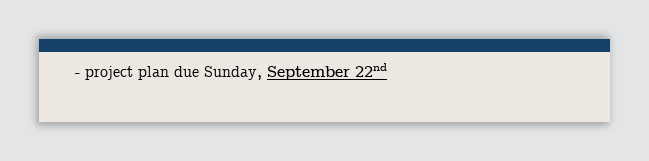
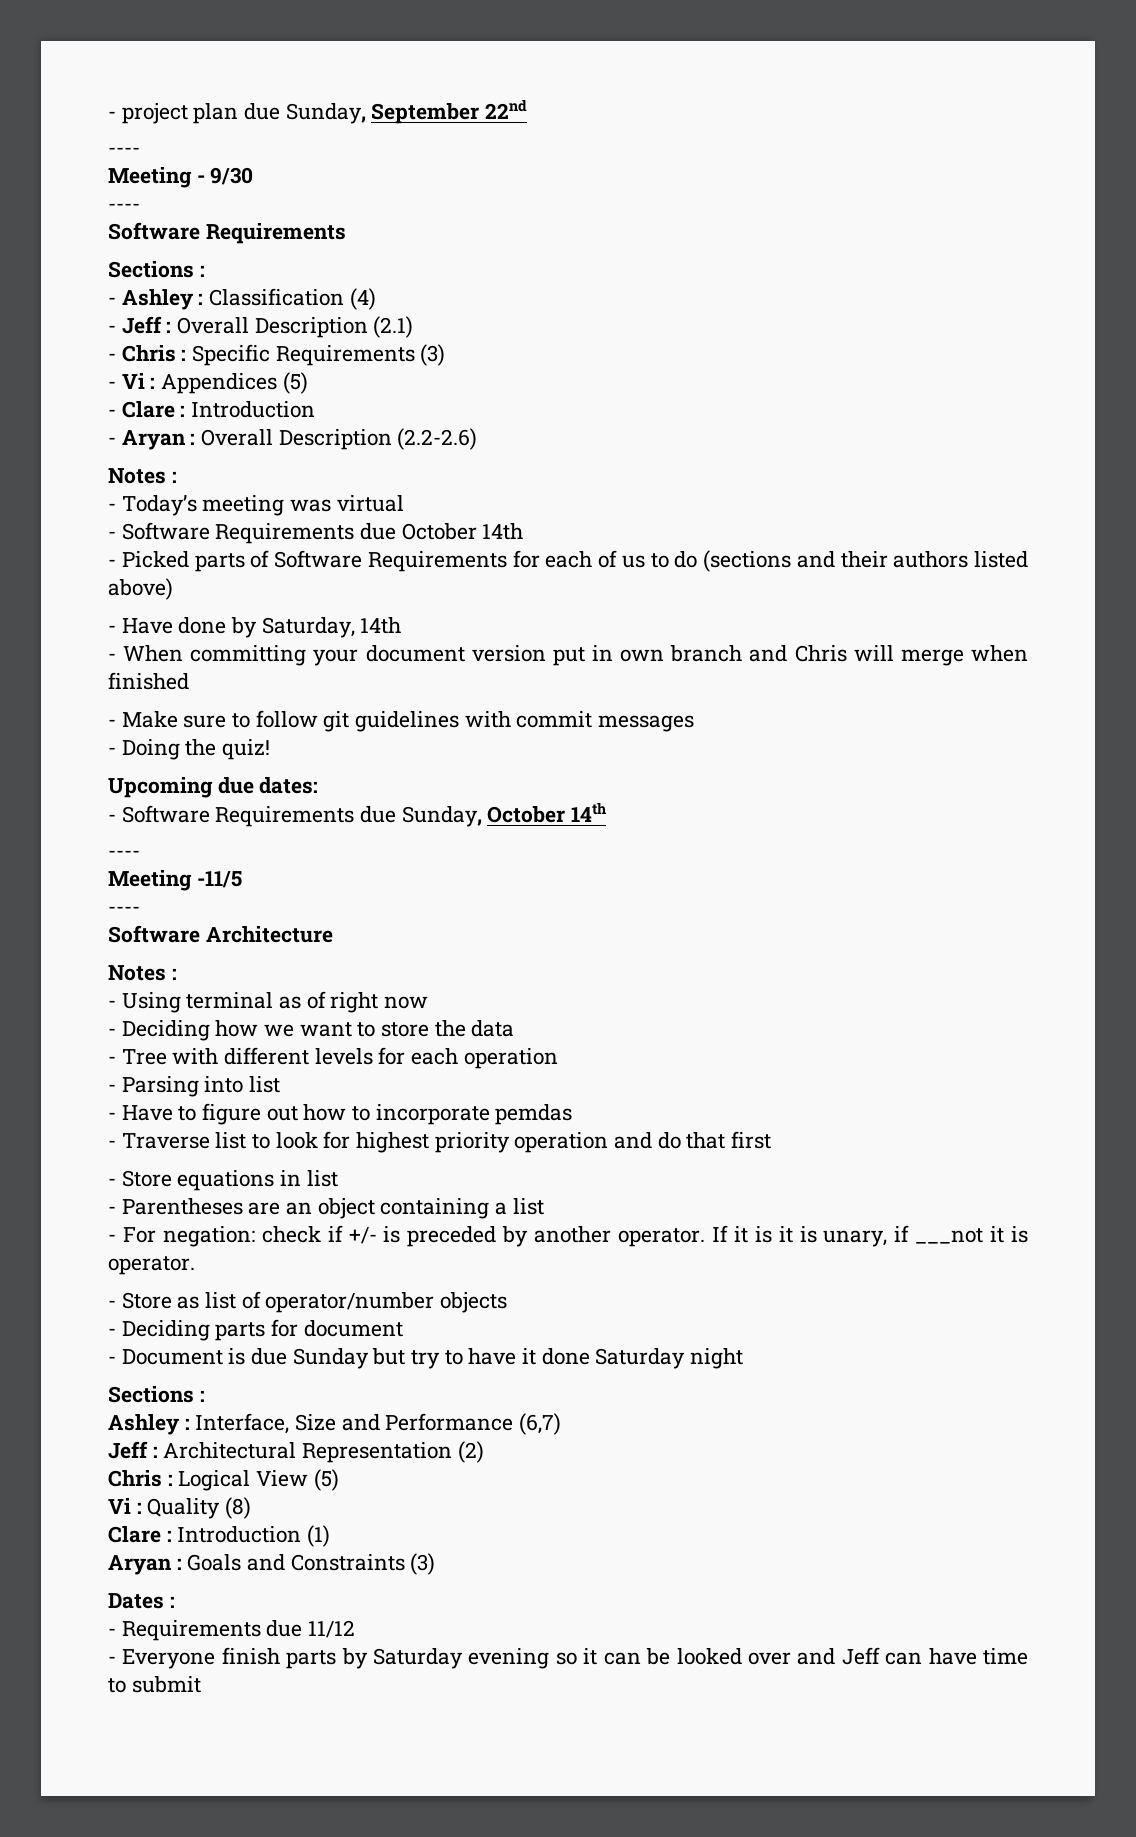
  - project plan due Sunday, September 22nd
+ ----
+ Meeting - 9/30
+ ----
+ Software Requirements
+ Sections :
+ - Ashley : Classification (4)
+ - Jeff : Overall Description (2.1)
+ - Chris : Specific Requirements (3)
+ - Vi : Appendices (5)
+ - Clare : Introduction
+ - Aryan : Overall Description (2.2-2.6)
+ Notes :
+ - Today’s meeting was virtual
+ - Software Requirements due October 14th
+ - Picked parts of Software Requirements for each of us to do (sections and their authors listed above)
+ - Have done by Saturday, 14th
+ - When committing your document version put in own branch and Chris will merge when finished
+ - Make sure to follow git guidelines with commit messages
+ - Doing the quiz!
+ Upcoming due dates:
+ - Software Requirements due Sunday, October 14th
+ ----
+ Meeting -11/5
+ ----
+ Software Architecture
+ Notes :
+ - Using terminal as of right now
+ - Deciding how we want to store the data
+ - Tree with different levels for each operation
+ - Parsing into list
+ - Have to figure out how to incorporate pemdas
+ - Traverse list to look for highest priority operation and do that first
+ - Store equations in list
+ - Parentheses are an object containing a list
+ - For negation: check if +/- is preceded by another operator. If it is it is unary, if ___not it is operator.
+ - Store as list of operator/number objects
+ - Deciding parts for document
+ - Document is due Sunday but try to have it done Saturday night
+ Sections :
+ Ashley : Interface, Size and Performance (6,7)
+ Jeff : Architectural Representation (2)
+ Chris : Logical View (5)
+ Vi : Quality (8)
+ Clare : Introduction (1)
+ Aryan : Goals and Constraints (3)
+ Dates :
+ - Requirements due 11/12
+ - Everyone finish parts by Saturday evening so it can be looked over and Jeff can have time to submit

